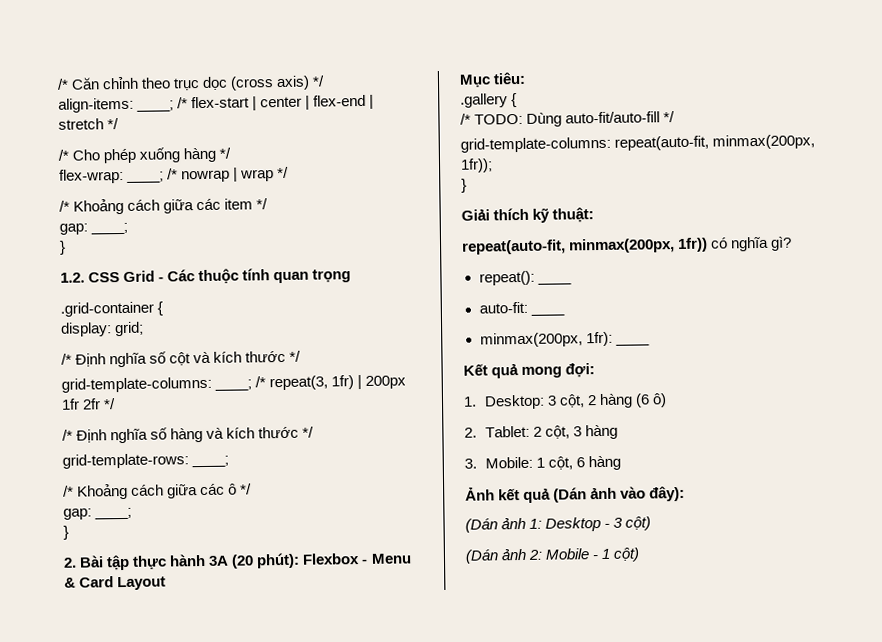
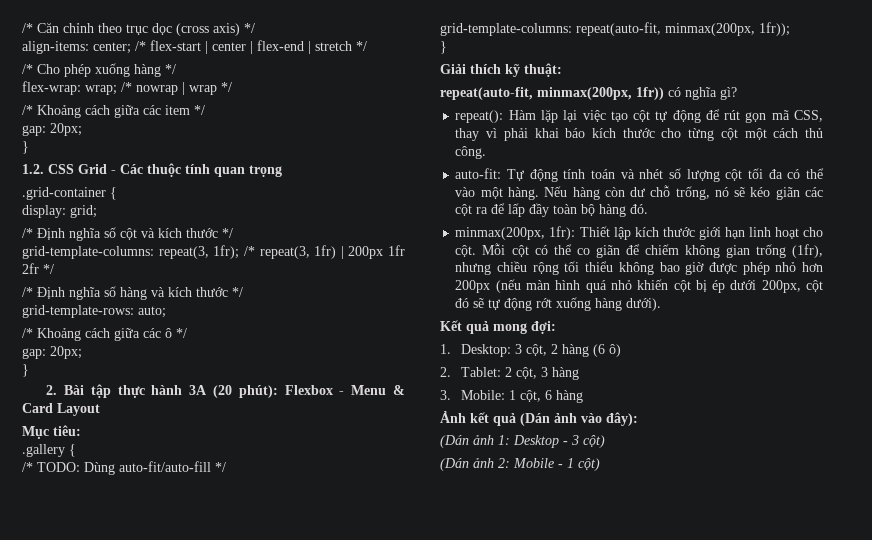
- align-items: ____; /* flex-start | center | flex-end | stretch */
+ align-items: center; /* flex-start | center | flex-end | stretch */
- flex-wrap: ____; /* nowrap | wrap */
+ flex-wrap: wrap; /* nowrap | wrap */
  /* Khoảng cách giữa các item */
- gap: ____;
+ gap: 20px;
- grid-template-columns: ____; /* repeat(3, 1fr) | 200px 1fr 2fr */
+ grid-template-columns: repeat(3, 1fr); /* repeat(3, 1fr) | 200px 1fr 2fr */
- grid-template-rows: ____;
+ grid-template-rows: auto;
  /* Khoảng cách giữa các ô */
- gap: ____;
+ gap: 20px;
- repeat(): ____
- auto-fit: ____
- minmax(200px, 1fr): ____
+ repeat(): Hàm lặp lại việc tạo cột tự động để rút gọn mã CSS, thay vì phải khai báo kích thước cho từng cột một cách thủ công.
+ auto-fit: Tự động tính toán và nhét số lượng cột tối đa có thể vào một hàng. Nếu hàng còn dư chỗ trống, nó sẽ kéo giãn các cột ra để lấp đầy toàn bộ hàng đó.
+ minmax(200px, 1fr): Thiết lập kích thước giới hạn linh hoạt cho cột. Mỗi cột có thể co giãn để chiếm không gian trống (1fr), nhưng chiều rộng tối thiểu không bao giờ được phép nhỏ hơn 200px (nếu màn hình quá nhỏ khiến cột bị ép dưới 200px, cột đó sẽ tự động rớt xuống hàng dưới).

